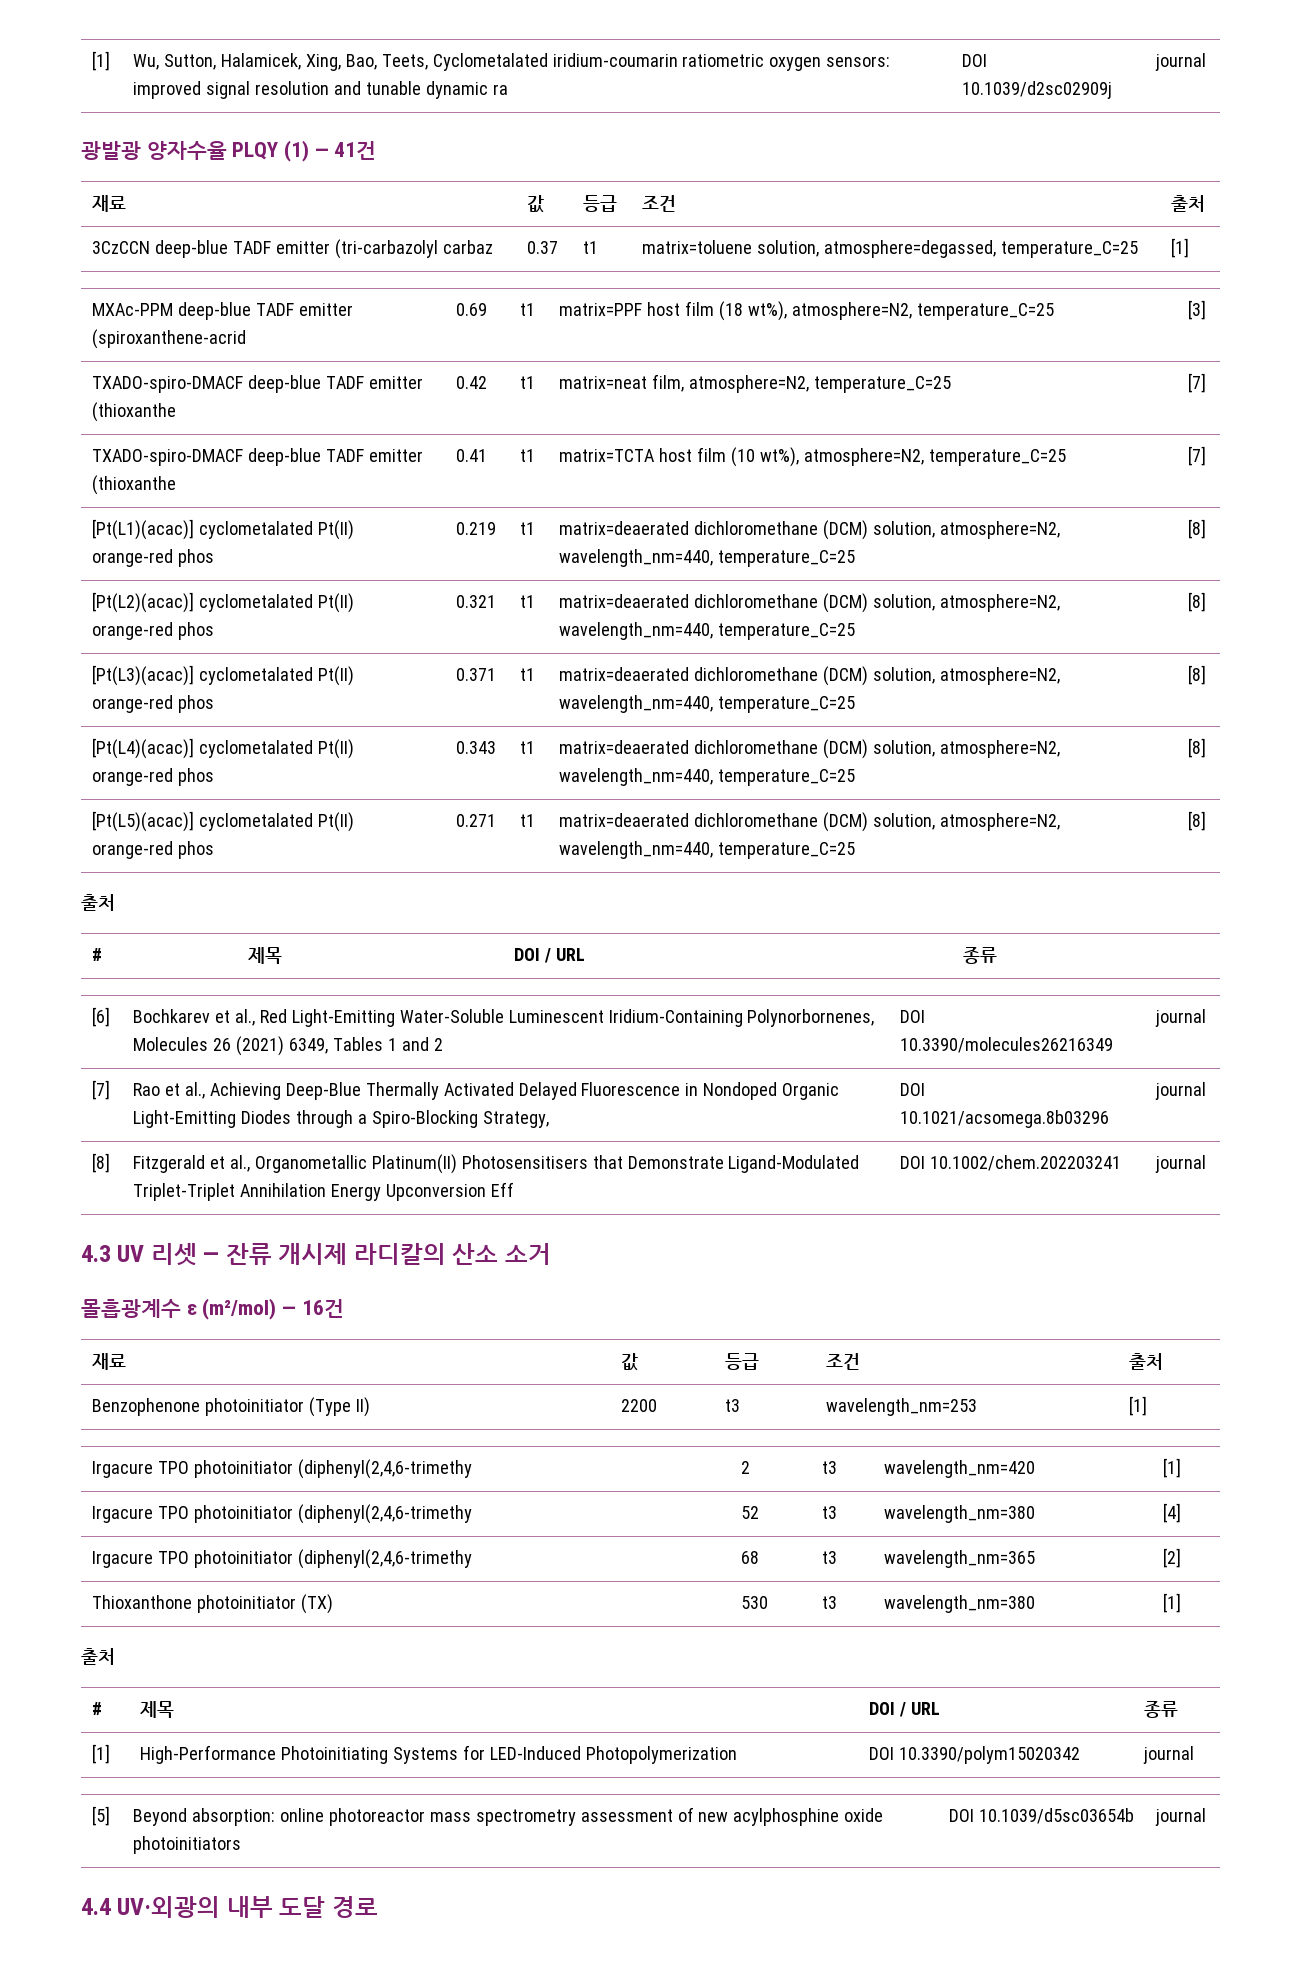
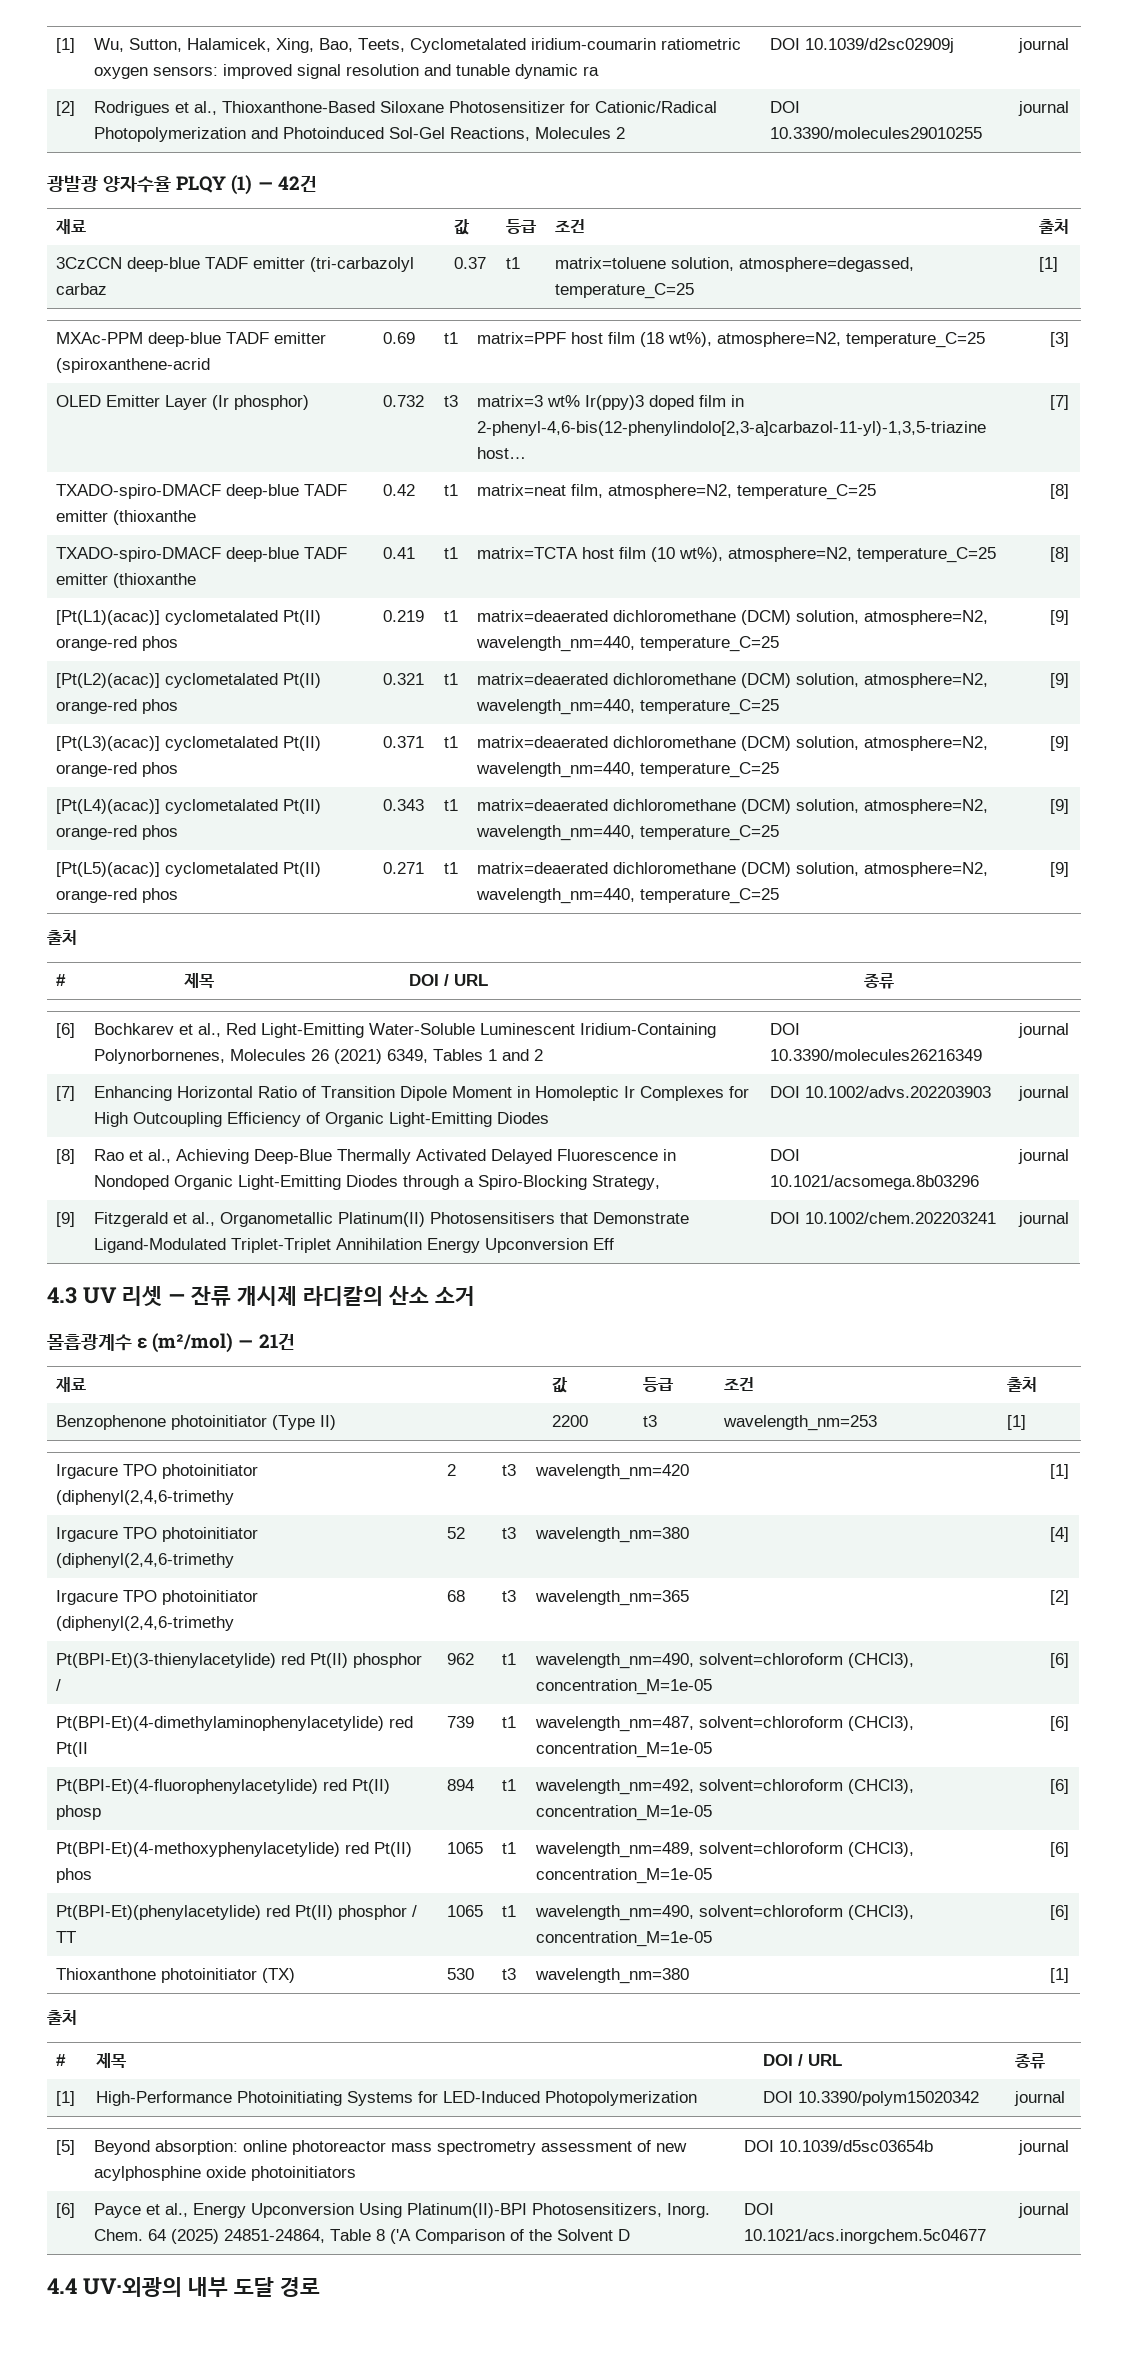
+ [2] | Rodrigues et al., Thioxanthone-Based Siloxane Photosensitizer for Cationic/Radical Photopolymerization and Photoinduced Sol-Gel Reactions, Molecules 2 | DOI 10.3390/molecules29010255 | journal
- 광발광 양자수율 PLQY (1) — 41건
+ 광발광 양자수율 PLQY (1) — 42건
+ OLED Emitter Layer (Ir phosphor) | 0.732 | t3 | matrix=3 wt% Ir(ppy)3 doped film in 2-phenyl-4,6-bis(12-phenylindolo[2,3-a]carbazol-11-yl)-1,3,5-triazine host… | [7]
- TXADO-spiro-DMACF deep-blue TADF emitter (thioxanthe | 0.42 | t1 | matrix=neat film, atmosphere=N2, temperature_C=25 | [7]
+ TXADO-spiro-DMACF deep-blue TADF emitter (thioxanthe | 0.42 | t1 | matrix=neat film, atmosphere=N2, temperature_C=25 | [8]
- TXADO-spiro-DMACF deep-blue TADF emitter (thioxanthe | 0.41 | t1 | matrix=TCTA host film (10 wt%), atmosphere=N2, temperature_C=25 | [7]
+ TXADO-spiro-DMACF deep-blue TADF emitter (thioxanthe | 0.41 | t1 | matrix=TCTA host film (10 wt%), atmosphere=N2, temperature_C=25 | [8]
- [Pt(L1)(acac)] cyclometalated Pt(II) orange-red phos | 0.219 | t1 | matrix=deaerated dichloromethane (DCM) solution, atmosphere=N2, wavelength_nm=440, temperature_C=25 | [8]
+ [Pt(L1)(acac)] cyclometalated Pt(II) orange-red phos | 0.219 | t1 | matrix=deaerated dichloromethane (DCM) solution, atmosphere=N2, wavelength_nm=440, temperature_C=25 | [9]
- [Pt(L2)(acac)] cyclometalated Pt(II) orange-red phos | 0.321 | t1 | matrix=deaerated dichloromethane (DCM) solution, atmosphere=N2, wavelength_nm=440, temperature_C=25 | [8]
+ [Pt(L2)(acac)] cyclometalated Pt(II) orange-red phos | 0.321 | t1 | matrix=deaerated dichloromethane (DCM) solution, atmosphere=N2, wavelength_nm=440, temperature_C=25 | [9]
- [Pt(L3)(acac)] cyclometalated Pt(II) orange-red phos | 0.371 | t1 | matrix=deaerated dichloromethane (DCM) solution, atmosphere=N2, wavelength_nm=440, temperature_C=25 | [8]
+ [Pt(L3)(acac)] cyclometalated Pt(II) orange-red phos | 0.371 | t1 | matrix=deaerated dichloromethane (DCM) solution, atmosphere=N2, wavelength_nm=440, temperature_C=25 | [9]
- [Pt(L4)(acac)] cyclometalated Pt(II) orange-red phos | 0.343 | t1 | matrix=deaerated dichloromethane (DCM) solution, atmosphere=N2, wavelength_nm=440, temperature_C=25 | [8]
+ [Pt(L4)(acac)] cyclometalated Pt(II) orange-red phos | 0.343 | t1 | matrix=deaerated dichloromethane (DCM) solution, atmosphere=N2, wavelength_nm=440, temperature_C=25 | [9]
- [Pt(L5)(acac)] cyclometalated Pt(II) orange-red phos | 0.271 | t1 | matrix=deaerated dichloromethane (DCM) solution, atmosphere=N2, wavelength_nm=440, temperature_C=25 | [8]
+ [Pt(L5)(acac)] cyclometalated Pt(II) orange-red phos | 0.271 | t1 | matrix=deaerated dichloromethane (DCM) solution, atmosphere=N2, wavelength_nm=440, temperature_C=25 | [9]
- [7] | Rao et al., Achieving Deep-Blue Thermally Activated Delayed Fluorescence in Nondoped Organic Light-Emitting Diodes through a Spiro-Blocking Strategy, | DOI 10.1021/acsomega.8b03296 | journal
+ [7] | Enhancing Horizontal Ratio of Transition Dipole Moment in Homoleptic Ir Complexes for High Outcoupling Efficiency of Organic Light-Emitting Diodes | DOI 10.1002/advs.202203903 | journal
+ [8] | Rao et al., Achieving Deep-Blue Thermally Activated Delayed Fluorescence in Nondoped Organic Light-Emitting Diodes through a Spiro-Blocking Strategy, | DOI 10.1021/acsomega.8b03296 | journal
- [8] | Fitzgerald et al., Organometallic Platinum(II) Photosensitisers that Demonstrate Ligand-Modulated Triplet-Triplet Annihilation Energy Upconversion Eff | DOI 10.1002/chem.202203241 | journal
+ [9] | Fitzgerald et al., Organometallic Platinum(II) Photosensitisers that Demonstrate Ligand-Modulated Triplet-Triplet Annihilation Energy Upconversion Eff | DOI 10.1002/chem.202203241 | journal
- 몰흡광계수 ε (m²/mol) — 16건
+ 몰흡광계수 ε (m²/mol) — 21건
+ Pt(BPI-Et)(3-thienylacetylide) red Pt(II) phosphor / | 962 | t1 | wavelength_nm=490, solvent=chloroform (CHCl3), concentration_M=1e-05 | [6]
+ Pt(BPI-Et)(4-dimethylaminophenylacetylide) red Pt(II | 739 | t1 | wavelength_nm=487, solvent=chloroform (CHCl3), concentration_M=1e-05 | [6]
+ Pt(BPI-Et)(4-fluorophenylacetylide) red Pt(II) phosp | 894 | t1 | wavelength_nm=492, solvent=chloroform (CHCl3), concentration_M=1e-05 | [6]
+ Pt(BPI-Et)(4-methoxyphenylacetylide) red Pt(II) phos | 1065 | t1 | wavelength_nm=489, solvent=chloroform (CHCl3), concentration_M=1e-05 | [6]
+ Pt(BPI-Et)(phenylacetylide) red Pt(II) phosphor / TT | 1065 | t1 | wavelength_nm=490, solvent=chloroform (CHCl3), concentration_M=1e-05 | [6]
+ [6] | Payce et al., Energy Upconversion Using Platinum(II)-BPI Photosensitizers, Inorg. Chem. 64 (2025) 24851-24864, Table 8 ('A Comparison of the Solvent D | DOI 10.1021/acs.inorgchem.5c04677 | journal

